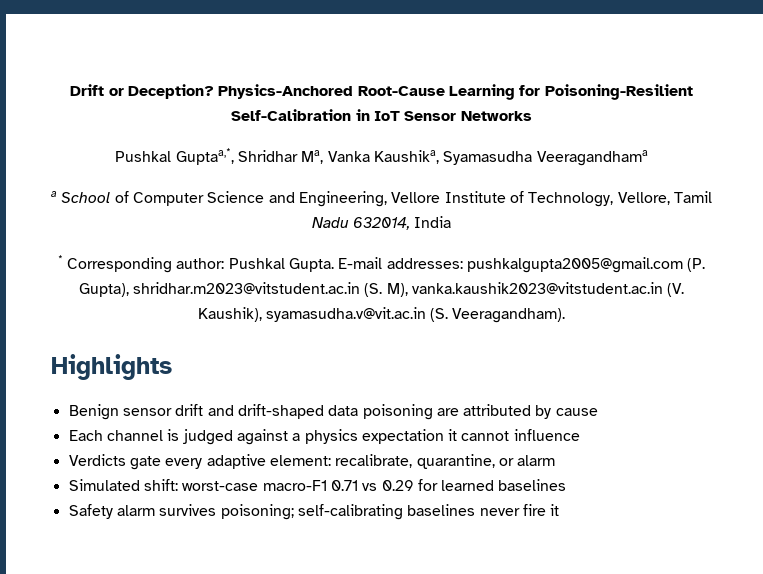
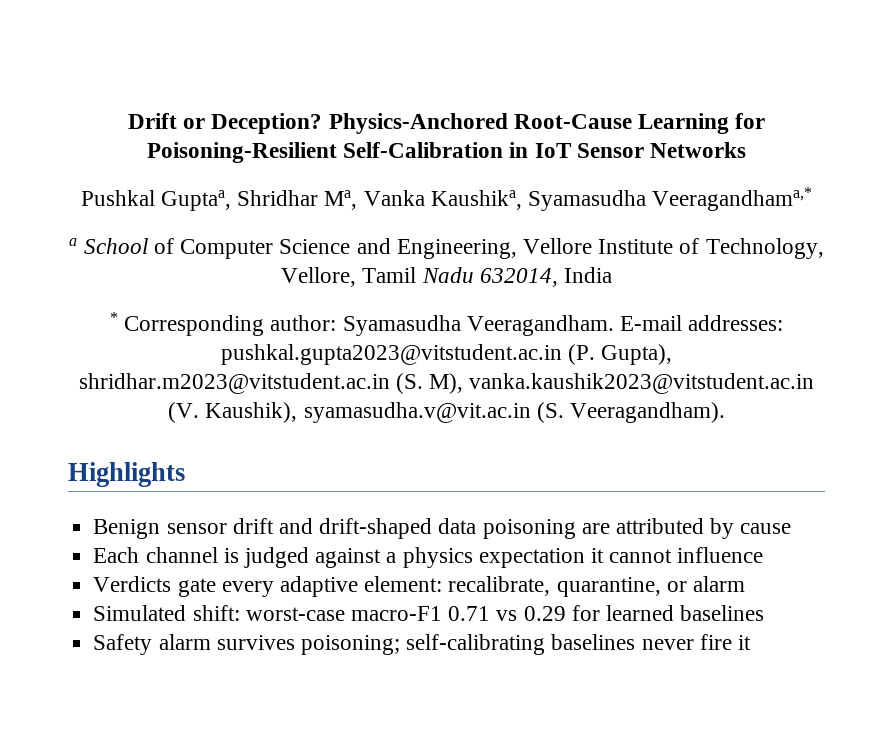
- Pushkal Guptaa,*, Shridhar Ma, Vanka Kaushika, Syamasudha Veeragandhama
+ Pushkal Guptaa, Shridhar Ma, Vanka Kaushika, Syamasudha Veeragandhama,*
- * Corresponding author: Pushkal Gupta.
+ * Corresponding author: Syamasudha Veeragandham.
- E-mail addresses: pushkalgupta2005@gmail.com (P. Gupta), shridhar.m2023@vitstudent.ac.in (S. M), vanka.kaushik2023@vitstudent.ac.in (V. Kaushik), syamasudha.v@vit.ac.in (S. Veeragandham).
+ E-mail addresses: pushkal.gupta2023@vitstudent.ac.in (P. Gupta), shridhar.m2023@vitstudent.ac.in (S. M), vanka.kaushik2023@vitstudent.ac.in (V. Kaushik), syamasudha.v@vit.ac.in (S. Veeragandham).

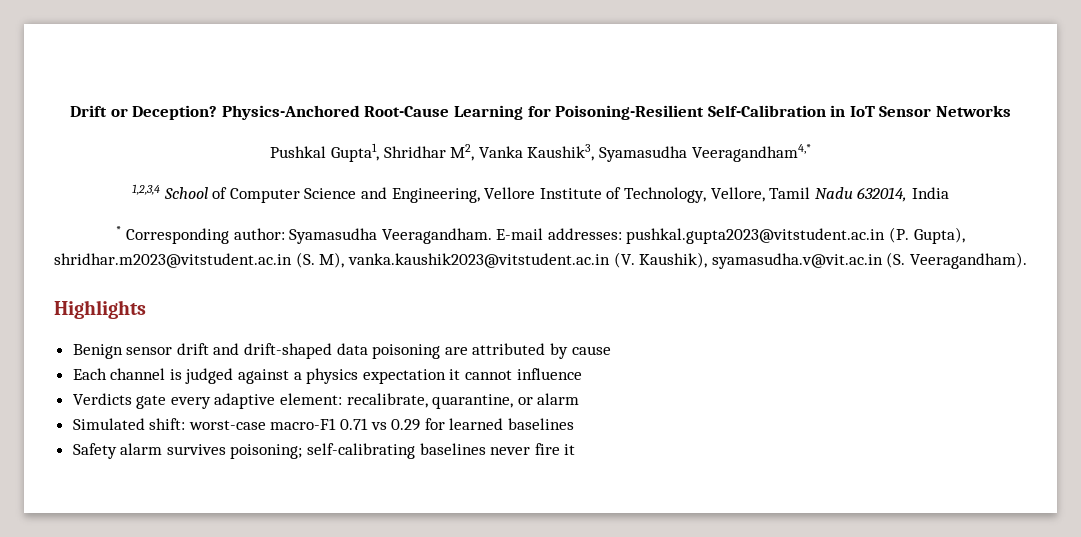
- Pushkal Guptaa, Shridhar Ma, Vanka Kaushika, Syamasudha Veeragandhama,*
- a School of Computer Science and Engineering, Vellore Institute of Technology, Vellore, Tamil Nadu 632014, India
+ Pushkal Gupta1, Shridhar M2, Vanka Kaushik3, Syamasudha Veeragandham4,*
+ 1,2,3,4 School of Computer Science and Engineering, Vellore Institute of Technology, Vellore, Tamil Nadu 632014, India

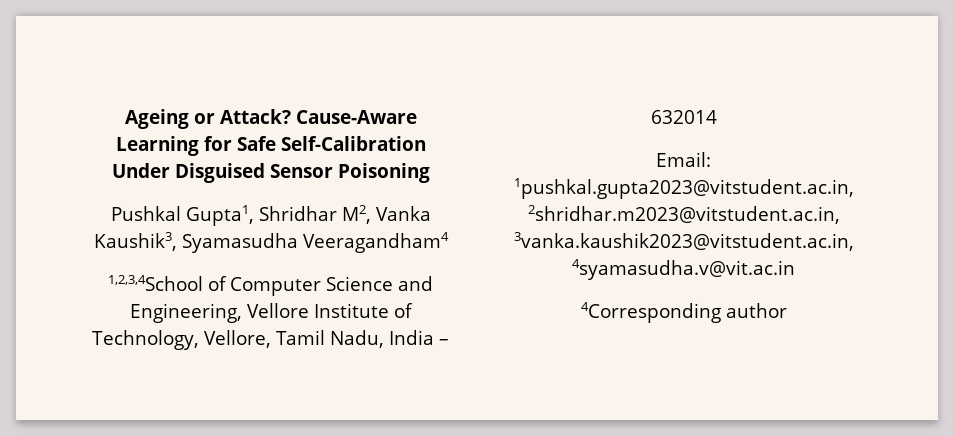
- Drift or Deception? Physics-Anchored Root-Cause Learning for Poisoning-Resilient Self-Calibration in IoT Sensor Networks
+ Ageing or Attack? Cause-Aware Learning for Safe Self‑Calibration Under Disguised Sensor Poisoning
- Pushkal Gupta1, Shridhar M2, Vanka Kaushik3, Syamasudha Veeragandham4,*
- 1,2,3,4 School of Computer Science and Engineering, Vellore Institute of Technology, Vellore, Tamil Nadu 632014, India
- * Corresponding author: Syamasudha Veeragandham. E-mail addresses: pushkal.gupta2023@vitstudent.ac.in (P. Gupta), shridhar.m2023@vitstudent.ac.in (S. M), vanka.kaushik2023@vitstudent.ac.in (V. Kaushik), syamasudha.v@vit.ac.in (S. Veeragandham).
- Highlights
- Benign sensor drift and drift-shaped data poisoning are attributed by cause
- Each channel is judged against a physics expectation it cannot influence
- Verdicts gate every adaptive element: recalibrate, quarantine, or alarm
- Simulated shift: worst-case macro-F1 0.71 vs 0.29 for learned baselines
- Safety alarm survives poisoning; self-calibrating baselines never fire it
+ Pushkal Gupta1, Shridhar M2, Vanka Kaushik3, Syamasudha Veeragandham4
+ 1,2,3,4School of Computer Science and Engineering, Vellore Institute of Technology, Vellore, Tamil Nadu, India – 632014
+ Email: 1pushkal.gupta2023@vitstudent.ac.in, 2shridhar.m2023@vitstudent.ac.in, 3vanka.kaushik2023@vitstudent.ac.in, 4syamasudha.v@vit.ac.in
+ 4Corresponding author

